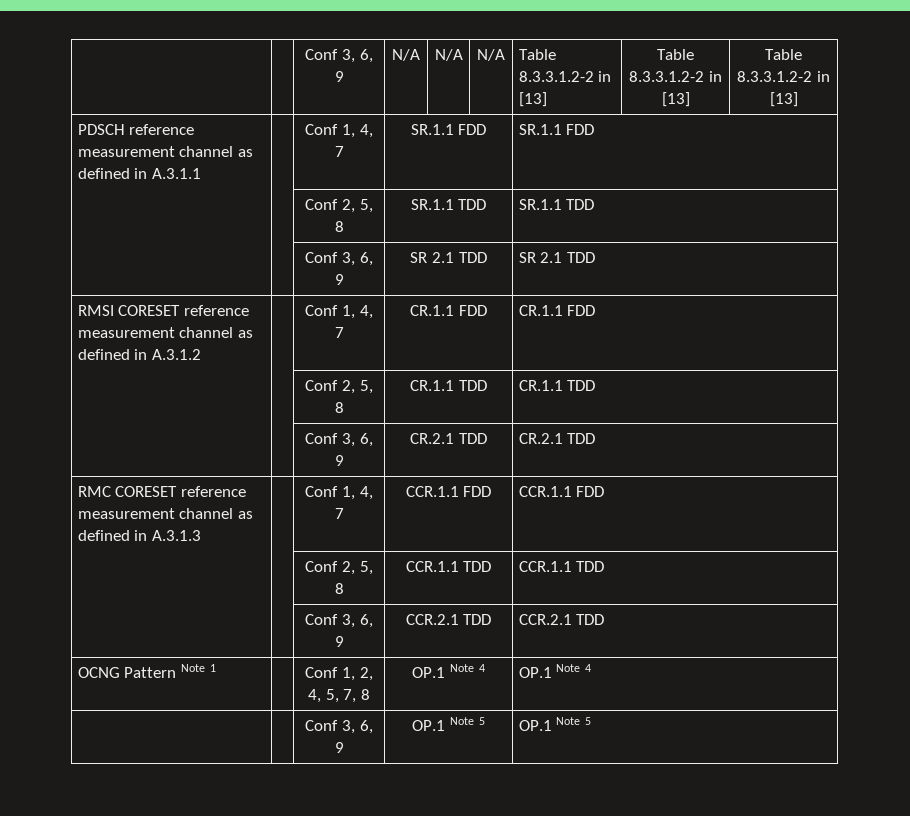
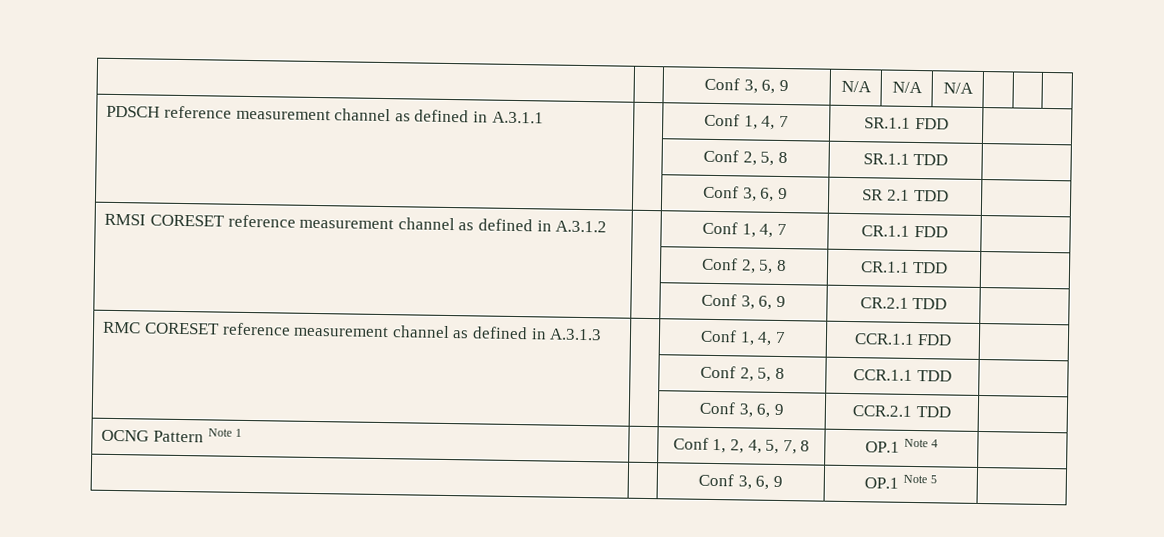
- | | Conf 3, 6, 9 | N/A | N/A | N/A | Table 8.3.3.1.2-2 in [13] | Table 8.3.3.1.2-2 in [13] | Table 8.3.3.1.2-2 in [13]
+ | | Conf 3, 6, 9 | N/A | N/A | N/A | | |
- PDSCH reference measurement channel as defined in A.3.1.1 | | Conf 1, 4, 7 | SR.1.1 FDD | SR.1.1 FDD
+ PDSCH reference measurement channel as defined in A.3.1.1 | | Conf 1, 4, 7 | SR.1.1 FDD |
- | | Conf 2, 5, 8 | SR.1.1 TDD | SR.1.1 TDD
+ | | Conf 2, 5, 8 | SR.1.1 TDD |
- | | Conf 3, 6, 9 | SR 2.1 TDD | SR 2.1 TDD
+ | | Conf 3, 6, 9 | SR 2.1 TDD |
- RMSI CORESET reference measurement channel as defined in A.3.1.2 | | Conf 1, 4, 7 | CR.1.1 FDD | CR.1.1 FDD
+ RMSI CORESET reference measurement channel as defined in A.3.1.2 | | Conf 1, 4, 7 | CR.1.1 FDD |
- | | Conf 2, 5, 8 | CR.1.1 TDD | CR.1.1 TDD
+ | | Conf 2, 5, 8 | CR.1.1 TDD |
- | | Conf 3, 6, 9 | CR.2.1 TDD | CR.2.1 TDD
+ | | Conf 3, 6, 9 | CR.2.1 TDD |
- RMC CORESET reference measurement channel as defined in A.3.1.3 | | Conf 1, 4, 7 | CCR.1.1 FDD | CCR.1.1 FDD
+ RMC CORESET reference measurement channel as defined in A.3.1.3 | | Conf 1, 4, 7 | CCR.1.1 FDD |
- | | Conf 2, 5, 8 | CCR.1.1 TDD | CCR.1.1 TDD
+ | | Conf 2, 5, 8 | CCR.1.1 TDD |
- | | Conf 3, 6, 9 | CCR.2.1 TDD | CCR.2.1 TDD
+ | | Conf 3, 6, 9 | CCR.2.1 TDD |
- OCNG Pattern Note 1 | | Conf 1, 2, 4, 5, 7, 8 | OP.1 Note 4 | OP.1 Note 4
+ OCNG Pattern Note 1 | | Conf 1, 2, 4, 5, 7, 8 | OP.1 Note 4 |
- | | Conf 3, 6, 9 | OP.1 Note 5 | OP.1 Note 5
+ | | Conf 3, 6, 9 | OP.1 Note 5 |

